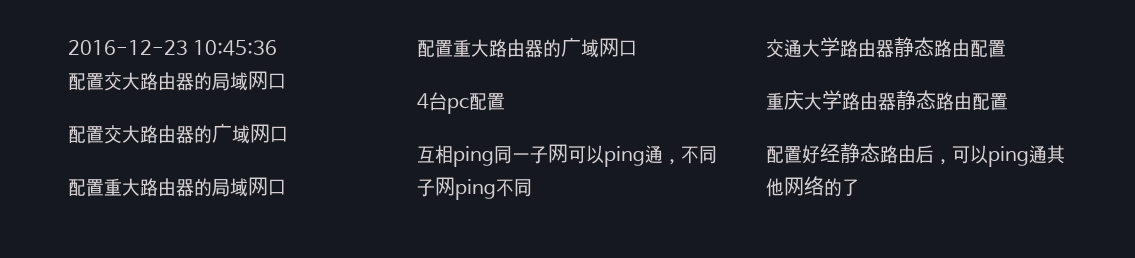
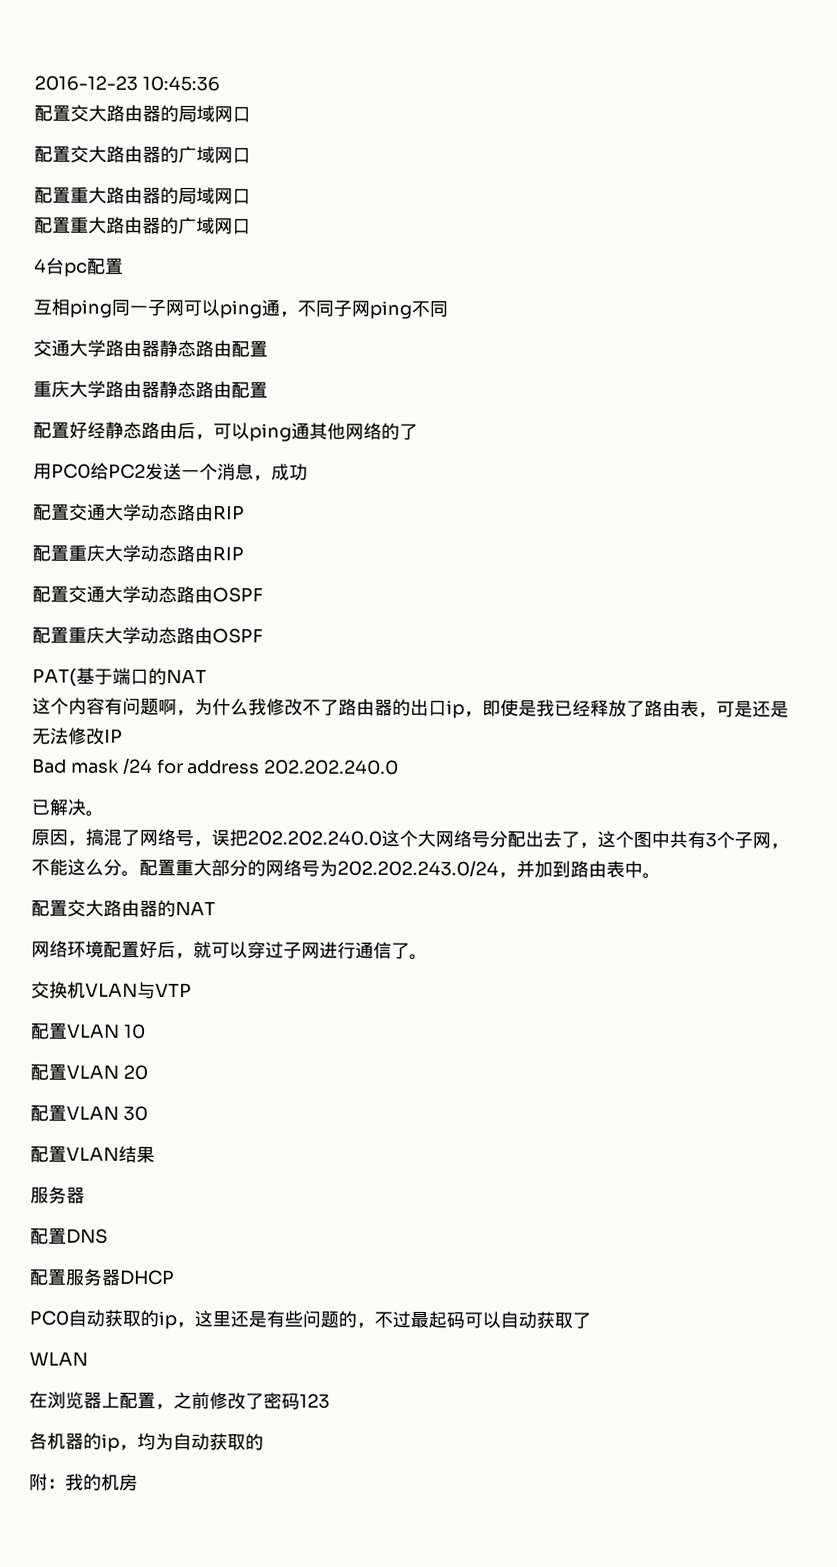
+ 用PC0给PC2发送一个消息，成功
+ 配置交通大学动态路由RIP
+ 配置重庆大学动态路由RIP
+ 配置交通大学动态路由OSPF
+ 配置重庆大学动态路由OSPF
+ PAT(基于端口的NAT
+ 这个内容有问题啊，为什么我修改不了路由器的出口ip，即使是我已经释放了路由表，可是还是无法修改IP
+ Bad mask /24 for address 202.202.240.0
+ 已解决。
+ 原因，搞混了网络号，误把202.202.240.0这个大网络号分配出去了，这个图中共有3个子网，不能这么分。配置重大部分的网络号为202.202.243.0/24，并加到路由表中。
+ 配置交大路由器的NAT
+ 网络环境配置好后，就可以穿过子网进行通信了。
+ 交换机VLAN与VTP
+ 配置VLAN 10
+ 配置VLAN 20
+ 配置VLAN 30
+ 配置VLAN结果
+ 服务器
+ 配置DNS
+ 配置服务器DHCP
+ PC0自动获取的ip，这里还是有些问题的，不过最起码可以自动获取了
+ WLAN
+ 在浏览器上配置，之前修改了密码123
+ 各机器的ip，均为自动获取的
+ 附：我的机房

